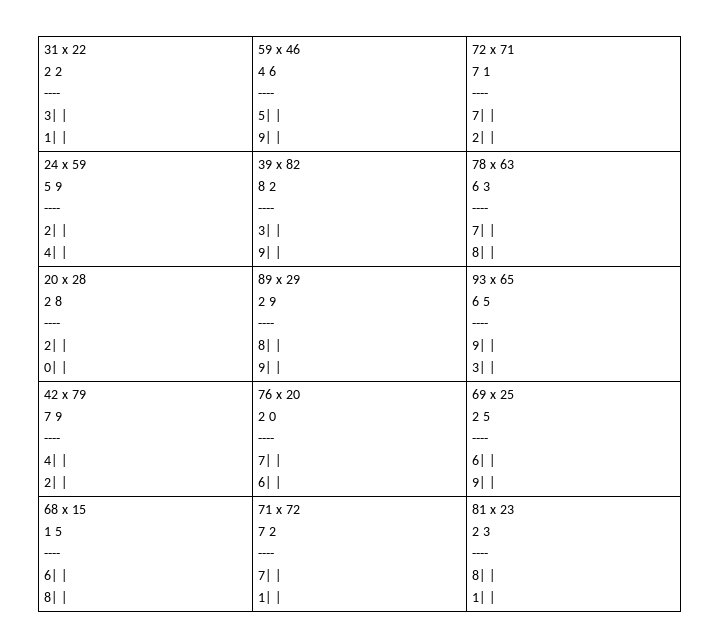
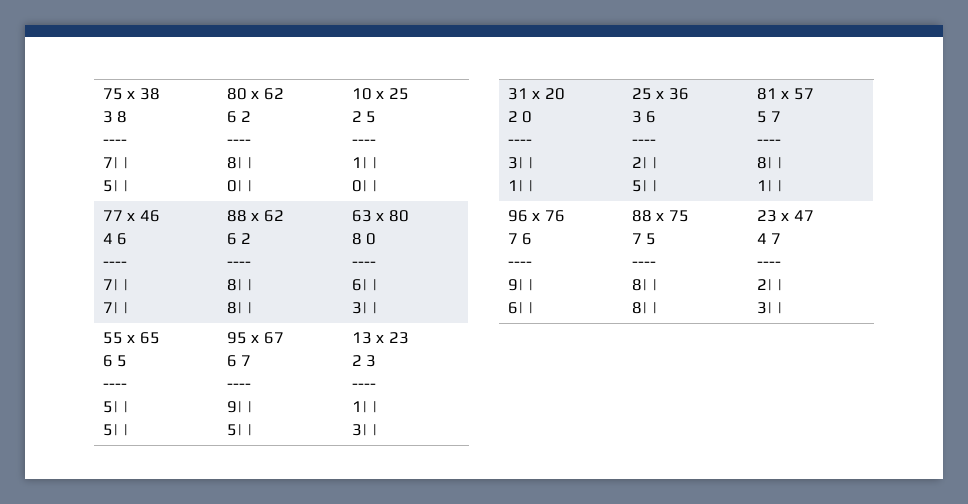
+ 75 x 38
+ 3 8
+ ----
+ 7| |
+ 5| | | 80 x 62
+ 6 2
+ ----
+ 8| |
+ 0| | | 10 x 25
+ 2 5
+ ----
+ 1| |
+ 0| |
+ 77 x 46
+ 4 6
+ ----
+ 7| |
+ 7| | | 88 x 62
+ 6 2
+ ----
+ 8| |
+ 8| | | 63 x 80
+ 8 0
+ ----
+ 6| |
+ 3| |
+ 55 x 65
+ 6 5
+ ----
+ 5| |
+ 5| | | 95 x 67
+ 6 7
+ ----
+ 9| |
+ 5| | | 13 x 23
+ 2 3
+ ----
+ 1| |
+ 3| |
- 31 x 22
- 2 2
+ 31 x 20
+ 2 0
  ----
  3| |
- 1| | | 59 x 46
- 4 6
- ----
- 5| |
- 9| | | 72 x 71
- 7 1
- ----
- 7| |
- 2| |
- 24 x 59
- 5 9
+ 1| | | 25 x 36
+ 3 6
  ----
  2| |
- 4| | | 39 x 82
- 8 2
- ----
- 3| |
- 9| | | 78 x 63
- 6 3
- ----
- 7| |
- 8| |
- 20 x 28
- 2 8
- ----
- 2| |
- 0| | | 89 x 29
- 2 9
- ----
- 8| |
- 9| | | 93 x 65
- 6 5
- ----
- 9| |
- 3| |
- 42 x 79
- 7 9
- ----
- 4| |
- 2| | | 76 x 20
- 2 0
- ----
- 7| |
- 6| | | 69 x 25
- 2 5
- ----
- 6| |
- 9| |
- 68 x 15
- 1 5
- ----
- 6| |
- 8| | | 71 x 72
- 7 2
- ----
- 7| |
- 1| | | 81 x 23
- 2 3
+ 5| | | 81 x 57
+ 5 7
+ 96 x 76
+ 7 6
+ ----
+ 9| |
+ 6| | | 88 x 75
+ 7 5
+ ----
+ 8| |
+ 8| | | 23 x 47
+ 4 7
+ ----
+ 2| |
+ 3| |

